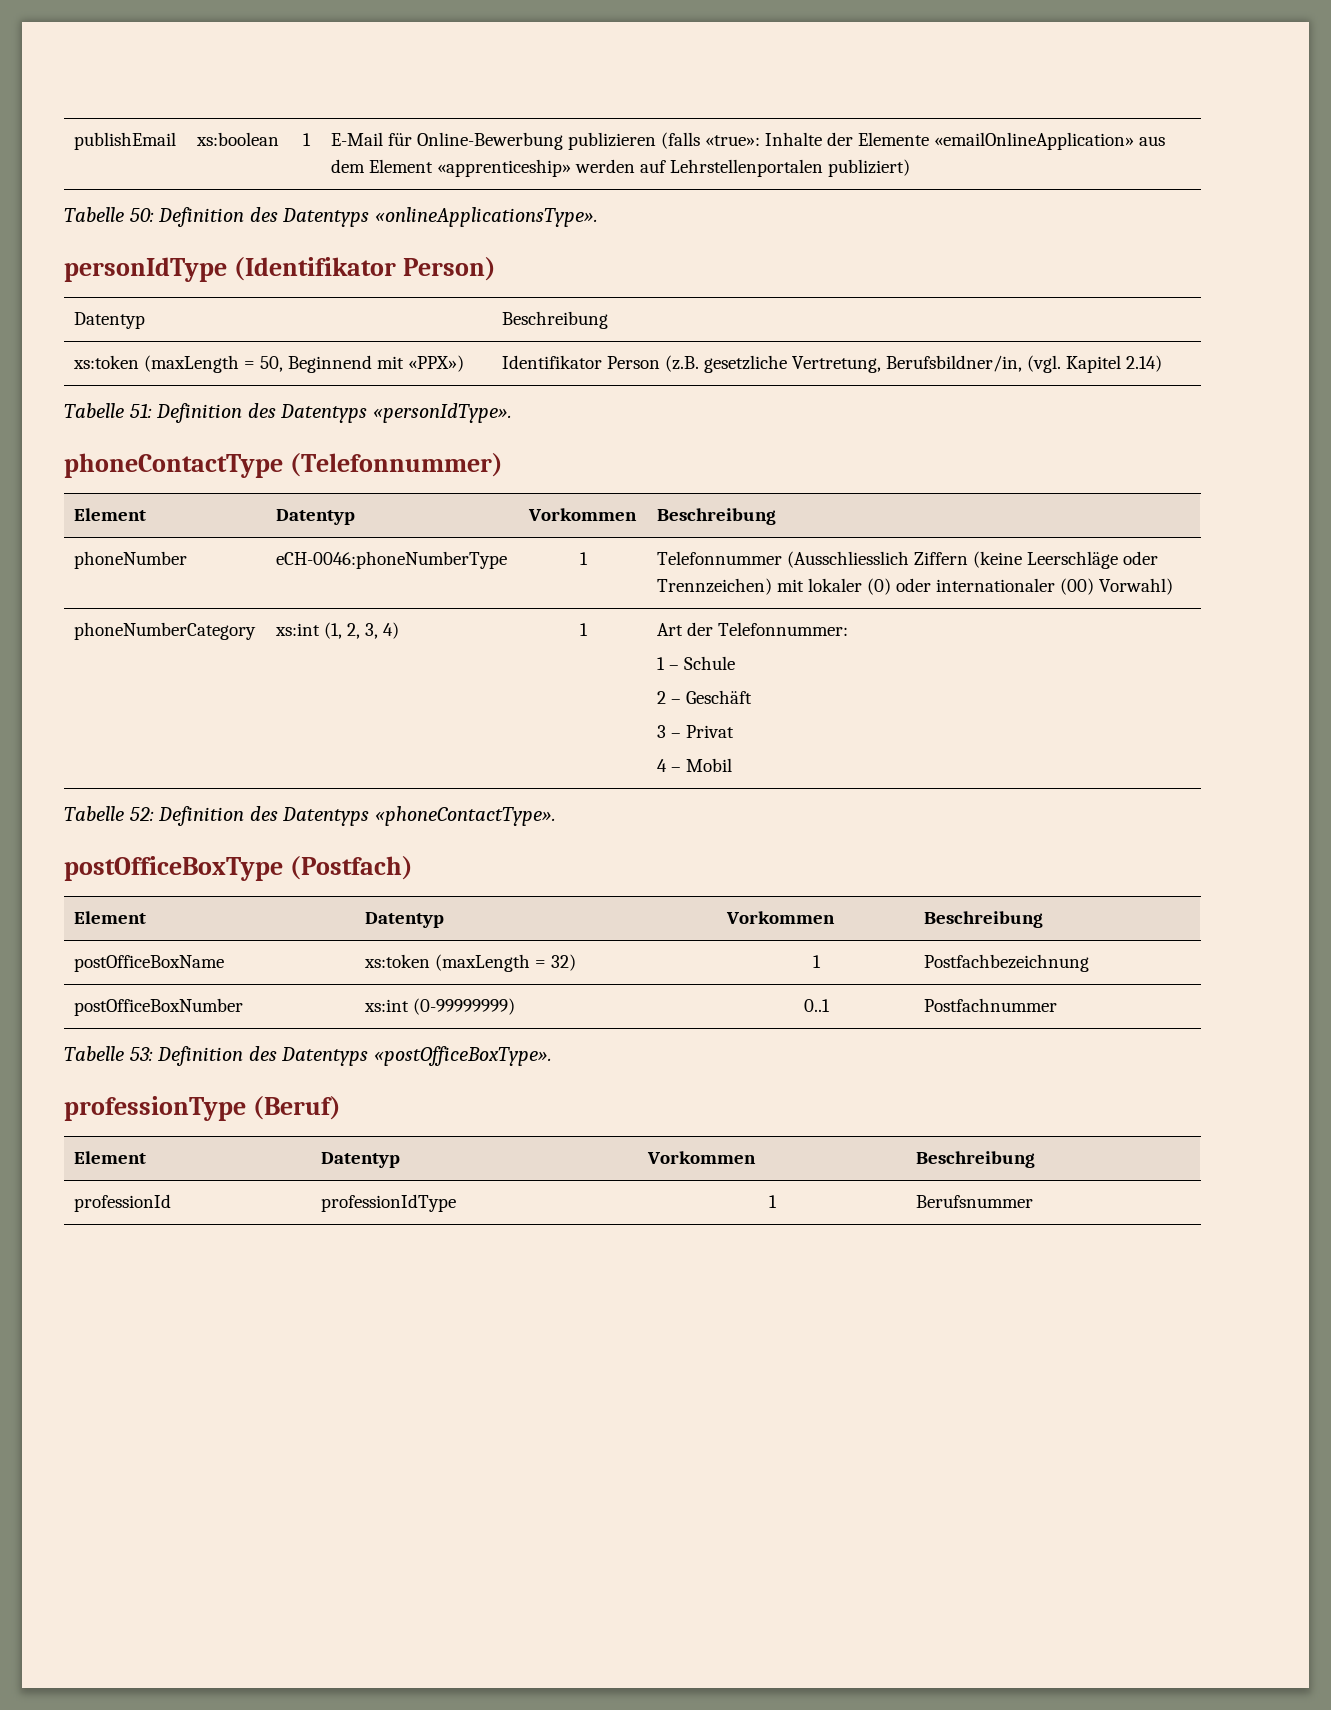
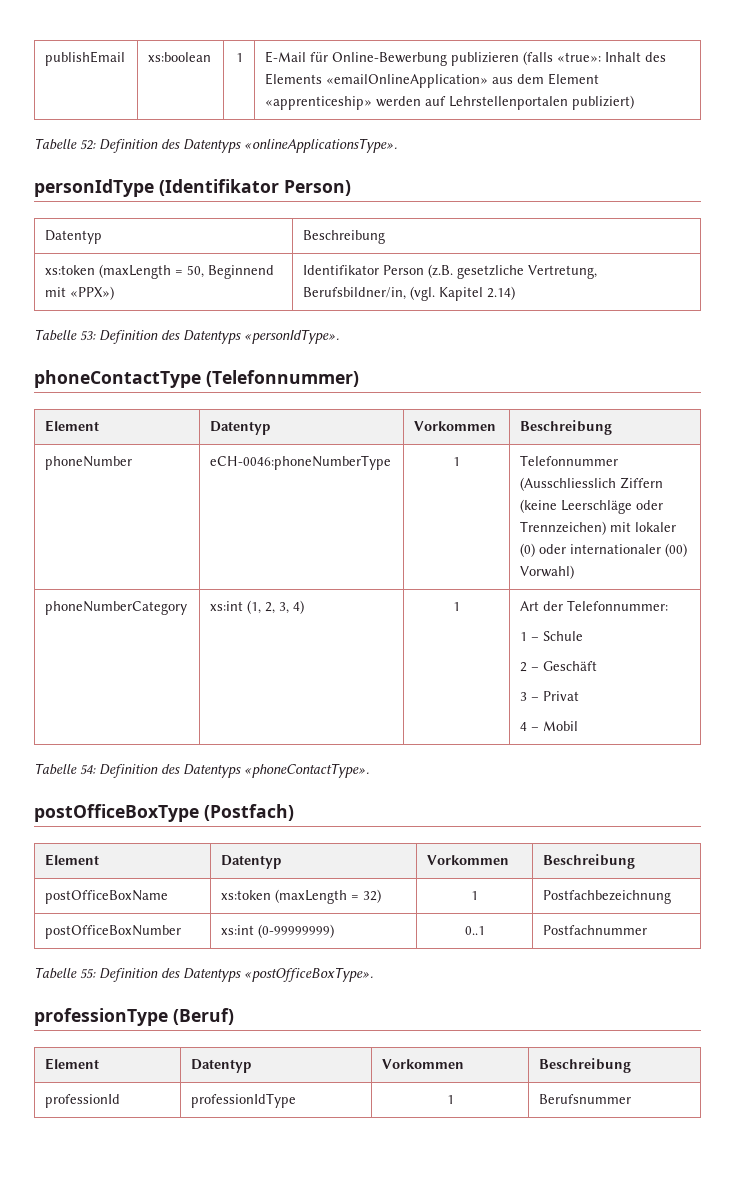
- publishEmail | xs:boolean | 1 | E-Mail für Online-Bewerbung publizieren (falls «true»: Inhalte der Elemente «emailOnlineApplication» aus dem Element «apprenticeship» werden auf Lehrstellenportalen publiziert)
+ publishEmail | xs:boolean | 1 | E-Mail für Online-Bewerbung publizieren (falls «true»: Inhalt des Elements «emailOnlineApplication» aus dem Element «apprenticeship» werden auf Lehrstellenportalen publiziert)
- Tabelle 50: Definition des Datentyps «onlineApplicationsType».
+ Tabelle 52: Definition des Datentyps «onlineApplicationsType».
- Tabelle 51: Definition des Datentyps «personIdType».
+ Tabelle 53: Definition des Datentyps «personIdType».
- Tabelle 52: Definition des Datentyps «phoneContactType».
+ Tabelle 54: Definition des Datentyps «phoneContactType».
- Tabelle 53: Definition des Datentyps «postOfficeBoxType».
+ Tabelle 55: Definition des Datentyps «postOfficeBoxType».

